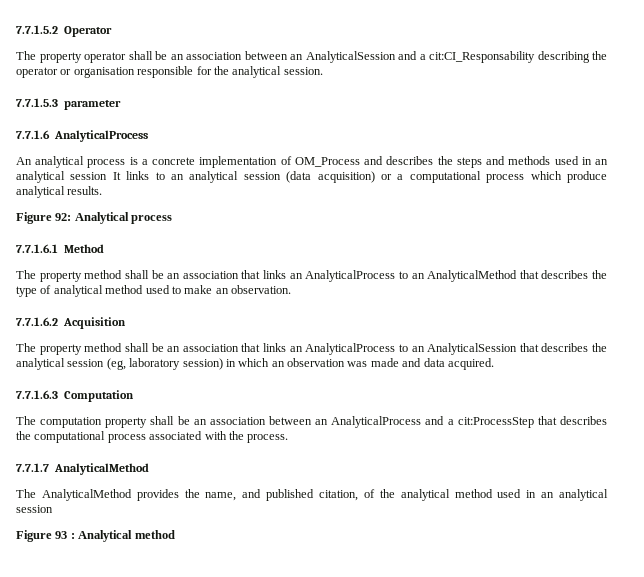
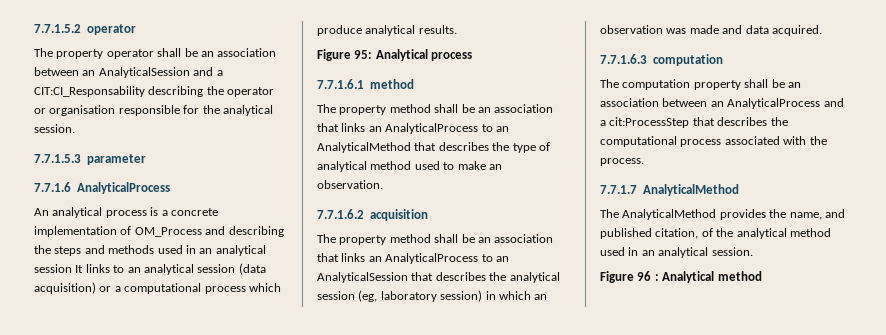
- 7.7.1.5.2 Operator
+ 7.7.1.5.2 operator
- The property operator shall be an association between an AnalyticalSession and a cit:CI_Responsability describing the operator or organisation responsible for the analytical session.
+ The property operator shall be an association between an AnalyticalSession and a CIT:CI_Responsability describing the operator or organisation responsible for the analytical session.
- An analytical process is a concrete implementation of OM_Process and describes the steps and methods used in an analytical session It links to an analytical session (data acquisition) or a computational process which produce analytical results.
+ An analytical process is a concrete implementation of OM_Process and describing the steps and methods used in an analytical session It links to an analytical session (data acquisition) or a computational process which produce analytical results.
- Figure 92: Analytical process
+ Figure 95: Analytical process
- 7.7.1.6.1 Method
+ 7.7.1.6.1 method
- 7.7.1.6.2 Acquisition
+ 7.7.1.6.2 acquisition
- 7.7.1.6.3 Computation
+ 7.7.1.6.3 computation
- The AnalyticalMethod provides the name, and published citation, of the analytical method used in an analytical session
- Figure 93 : Analytical method
+ The AnalyticalMethod provides the name, and published citation, of the analytical method used in an analytical session.
+ Figure 96 : Analytical method

